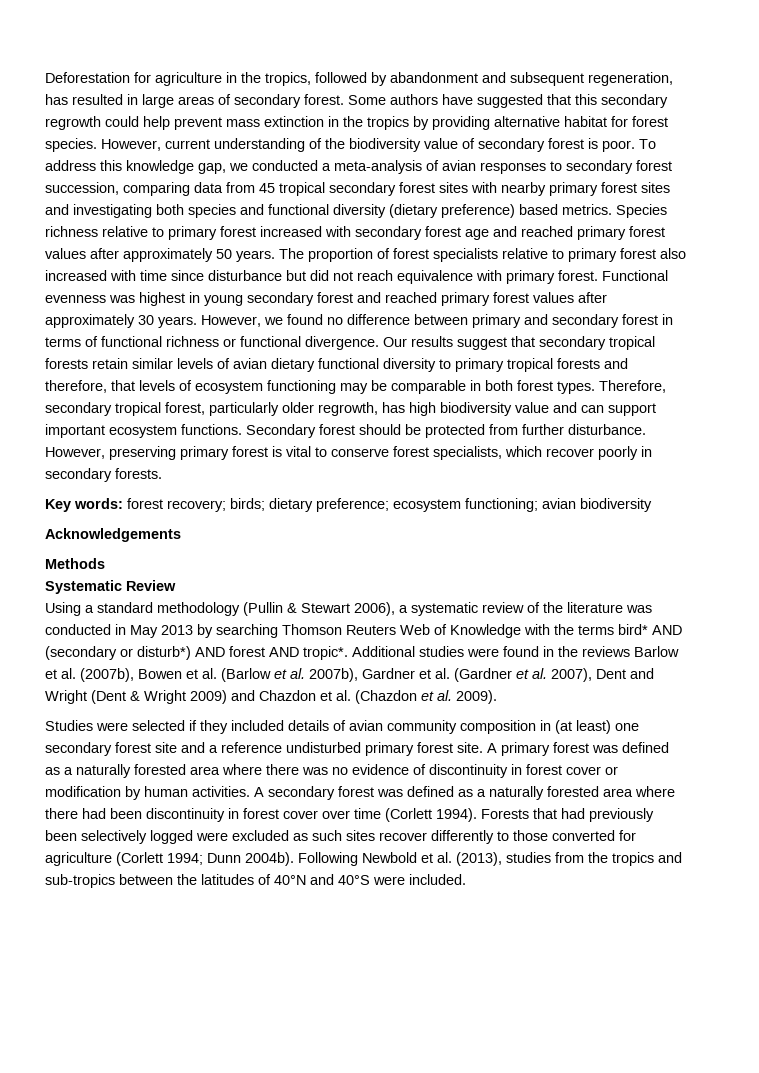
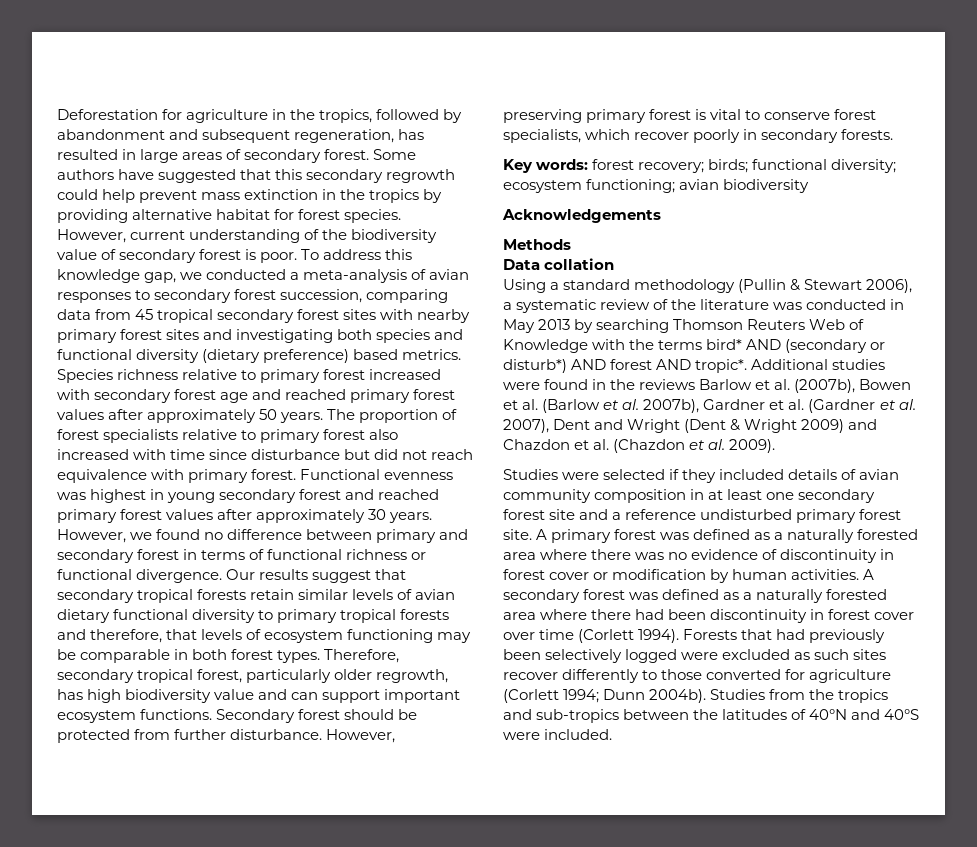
- Key words: forest recovery; birds; dietary preference; ecosystem functioning; avian biodiversity
+ Key words: forest recovery; birds; functional diversity; ecosystem functioning; avian biodiversity
- Systematic Review
+ Data collation
- Studies were selected if they included details of avian community composition in (at least) one secondary forest site and a reference undisturbed primary forest site.
+ Studies were selected if they included details of avian community composition in at least one secondary forest site and a reference undisturbed primary forest site.
- Following Newbold et al. (2013), studies from the tropics and sub-tropics between the latitudes of 40°N and 40°S were included.
+ Studies from the tropics and sub-tropics between the latitudes of 40°N and 40°S were included.

